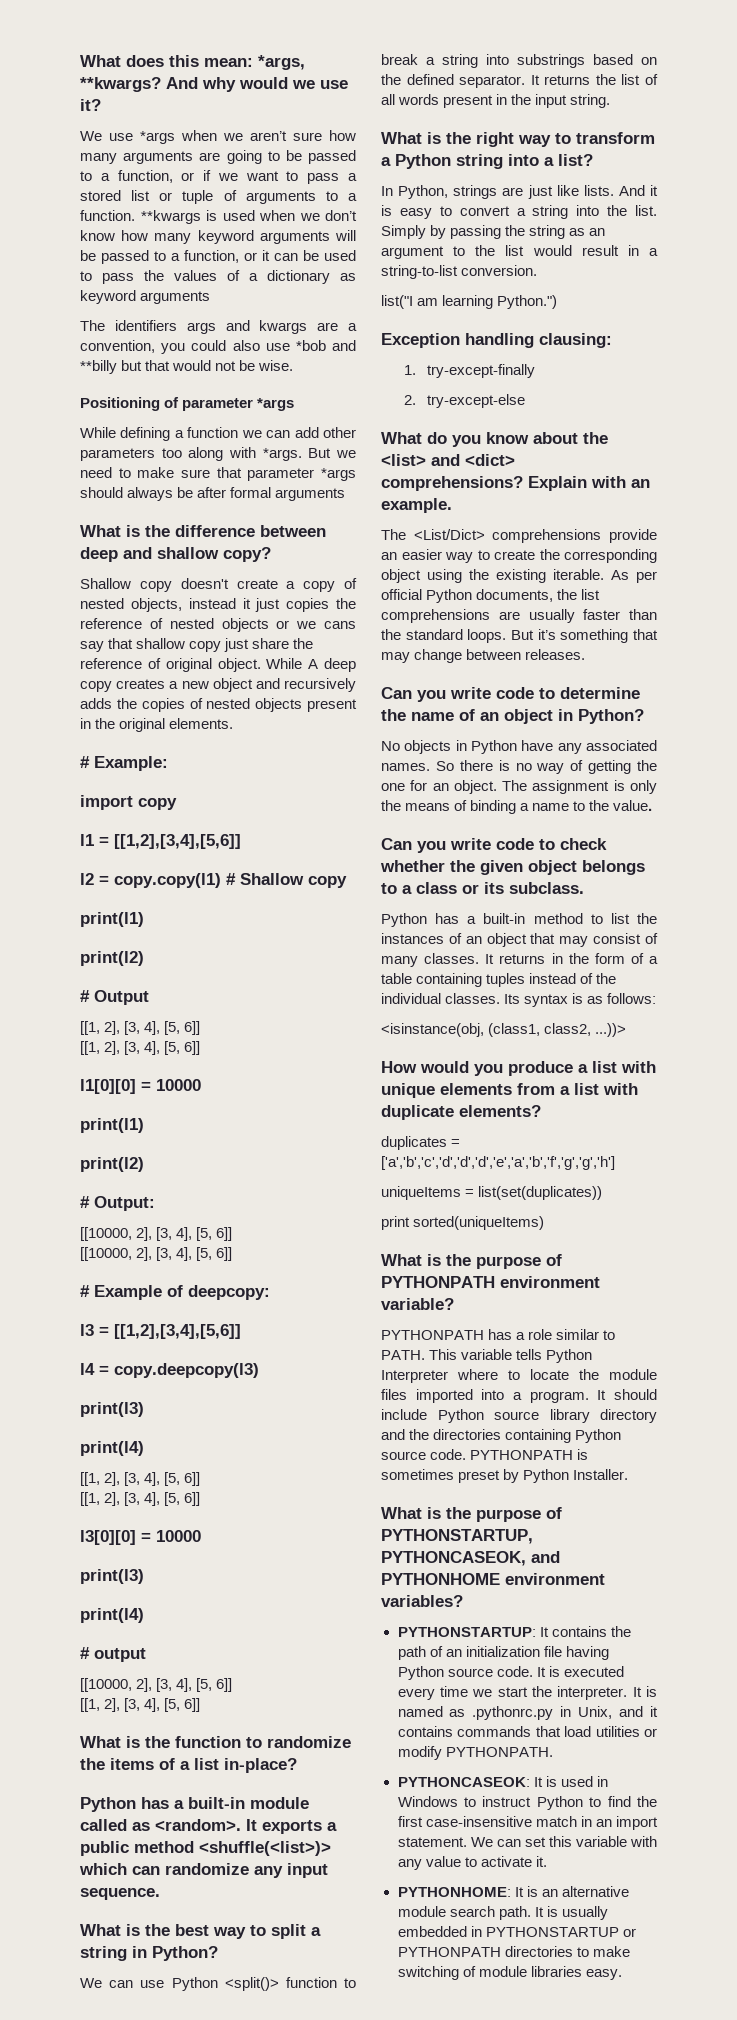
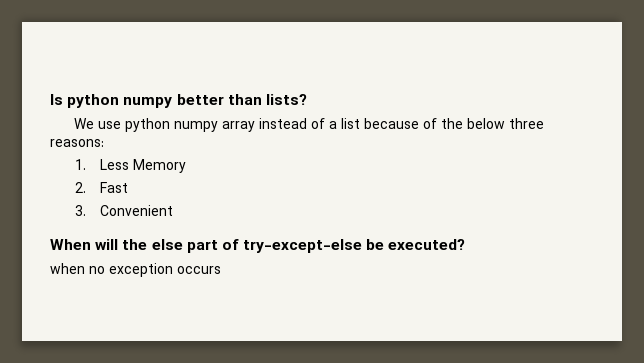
- What does this mean: *args, **kwargs? And why would we use it?
- We use *args when we aren’t sure how many arguments are going to be passed to a function, or if we want to pass a stored list or tuple of arguments to a function. **kwargs is used when we don’t know how many keyword arguments will be passed to a function, or it can be used to pass the values of a dictionary as keyword arguments
- The identifiers args and kwargs are a convention, you could also use *bob and **billy but that would not be wise.
- Positioning of parameter *args
- While defining a function we can add other parameters too along with *args. But we need to make sure that parameter *args should always be after formal arguments
- What is the difference between deep and shallow copy?
- Shallow copy doesn't create a copy of nested objects, instead it just copies the reference of nested objects or we cans say that shallow copy just share the reference of original object. While A deep copy creates a new object and recursively adds the copies of nested objects present in the original elements.
- # Example:
- import copy
- l1 = [[1,2],[3,4],[5,6]]
- l2 = copy.copy(l1) # Shallow copy
- print(l1)
- print(l2)
- # Output
- [[1, 2], [3, 4], [5, 6]]
- [[1, 2], [3, 4], [5, 6]]
- l1[0][0] = 10000
- print(l1)
- print(l2)
- # Output:
- [[10000, 2], [3, 4], [5, 6]]
- [[10000, 2], [3, 4], [5, 6]]
- # Example of deepcopy:
- l3 = [[1,2],[3,4],[5,6]]
- l4 = copy.deepcopy(l3)
- print(l3)
- print(l4)
- [[1, 2], [3, 4], [5, 6]]
- [[1, 2], [3, 4], [5, 6]]
- l3[0][0] = 10000
- print(l3)
- print(l4)
- # output
- [[10000, 2], [3, 4], [5, 6]]
- [[1, 2], [3, 4], [5, 6]]
- What is the function to randomize the items of a list in-place?
- Python has a built-in module called as <random>. It exports a public method <shuffle(<list>)> which can randomize any input sequence.
- What is the best way to split a string in Python?
- We can use Python <split()> function to break a string into substrings based on the defined separator. It returns the list of all words present in the input string.
- What is the right way to transform a Python string into a list?
- In Python, strings are just like lists. And it is easy to convert a string into the list. Simply by passing the string as an argument to the list would result in a string-to-list conversion.
- list("I am learning Python.")
- Exception handling clausing:
+ Is python numpy better than lists?
+ We use python numpy array instead of a list because of the below three reasons:
- 1. try-except-finally
+ 1. Less Memory
- 2. try-except-else
- What do you know about the <list> and <dict> comprehensions? Explain with an example.
- The <List/Dict> comprehensions provide an easier way to create the corresponding object using the existing iterable. As per official Python documents, the list comprehensions are usually faster than the standard loops. But it’s something that may change between releases.
- Can you write code to determine the name of an object in Python?
- No objects in Python have any associated names. So there is no way of getting the one for an object. The assignment is only the means of binding a name to the value.
- Can you write code to check whether the given object belongs to a class or its subclass.
- Python has a built-in method to list the instances of an object that may consist of many classes. It returns in the form of a table containing tuples instead of the individual classes. Its syntax is as follows:
- <isinstance(obj, (class1, class2, ...))>
- How would you produce a list with unique elements from a list with duplicate elements?
- duplicates = ['a','b','c','d','d','d','e','a','b','f','g','g','h']
- uniqueItems = list(set(duplicates))
- print sorted(uniqueItems)
- What is the purpose of PYTHONPATH environment variable?
- PYTHONPATH has a role similar to PATH. This variable tells Python Interpreter where to locate the module files imported into a program. It should include Python source library directory and the directories containing Python source code. PYTHONPATH is sometimes preset by Python Installer.
- What is the purpose of PYTHONSTARTUP, PYTHONCASEOK, and PYTHONHOME environment variables?
- PYTHONSTARTUP: It contains the path of an initialization file having Python source code. It is executed every time we start the interpreter. It is named as .pythonrc.py in Unix, and it contains commands that load utilities or modify PYTHONPATH.
- PYTHONCASEOK: It is used in Windows to instruct Python to find the first case-insensitive match in an import statement. We can set this variable with any value to activate it.
- PYTHONHOME: It is an alternative module search path. It is usually embedded in PYTHONSTARTUP or PYTHONPATH directories to make switching of module libraries easy.
+ 2. Fast
+ 3. Convenient
+ When will the else part of try-except-else be executed?
+ when no exception occurs

